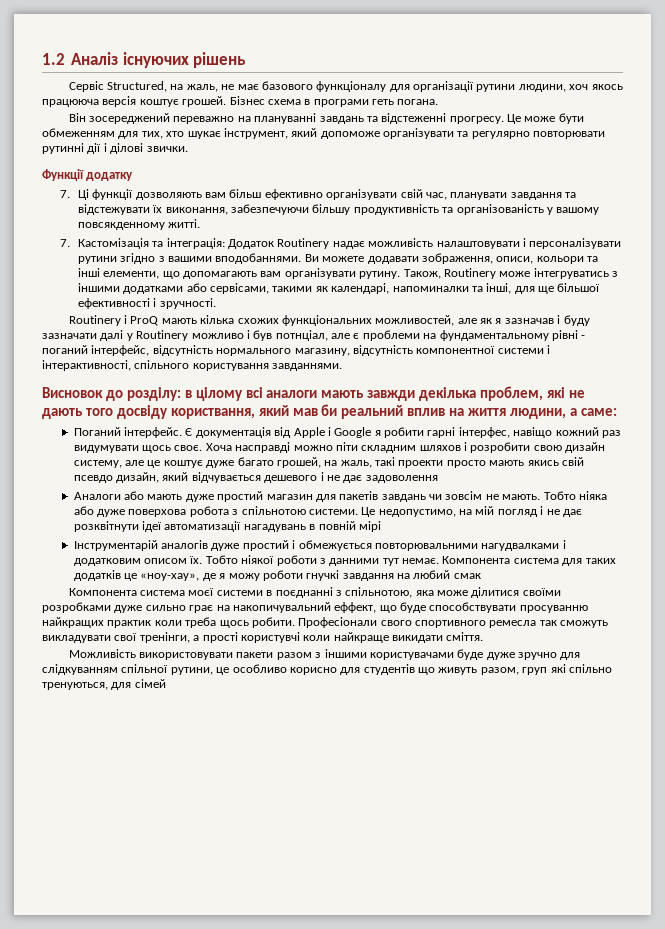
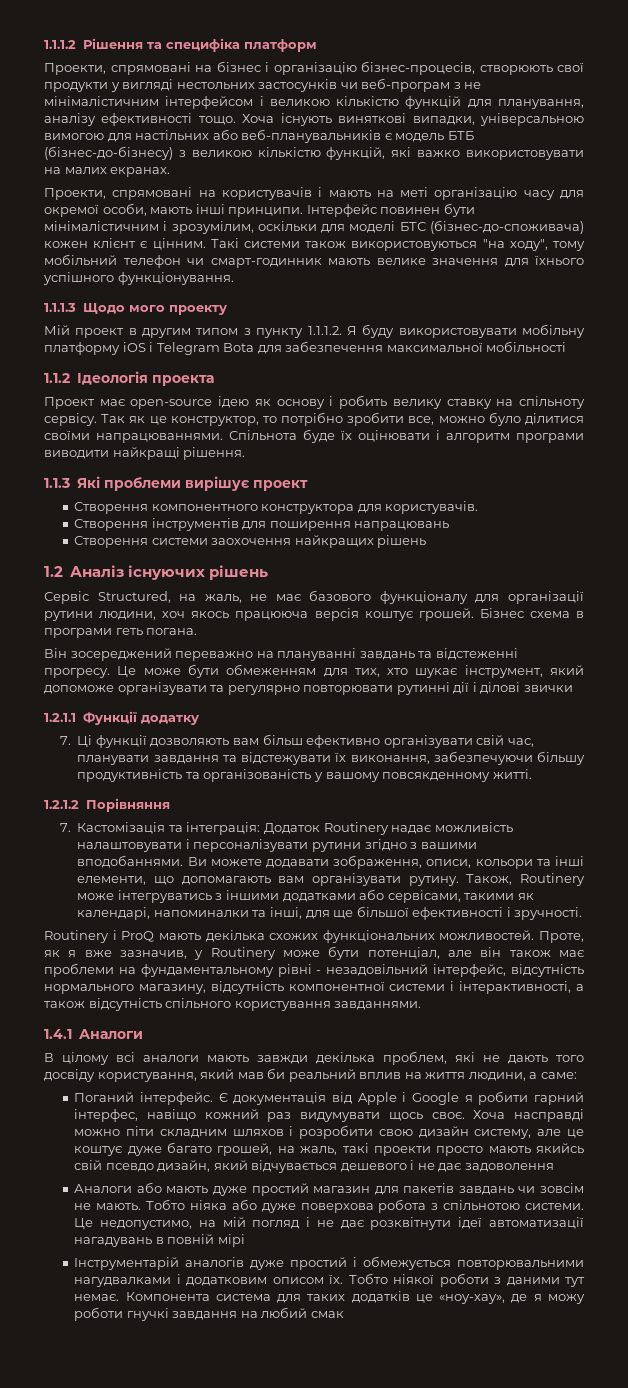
+ 1.1.1.2 Рішення та специфіка платформ
+ Проекти, спрямовані на бізнес і організацію бізнес-процесів, створюють свої продукти у вигляді нестольних застосунків чи веб-програм з не мінімалістичним інтерфейсом і великою кількістю функцій для планування, аналізу ефективності тощо. Хоча існують виняткові випадки, універсальною вимогою для настільних або веб-планувальників є модель БТБ (бізнес-до-бізнесу) з великою кількістю функцій, які важко використовувати на малих екранах.
+ Проекти, спрямовані на користувачів і мають на меті організацію часу для окремої особи, мають інші принципи. Інтерфейс повинен бути мінімалістичним і зрозумілим, оскільки для моделі БТС (бізнес-до-споживача) кожен клієнт є цінним. Такі системи також використовуються "на ходу", тому мобільний телефон чи смарт-годинник мають велике значення для їхнього успішного функціонування.
+ 1.1.1.3 Щодо мого проекту
+ Мій проект в другим типом з пункту 1.1.1.2. Я буду використовувати мобільну платформу iOS і Telegram Bota для забезпечення максимальної мобільності
+ 1.1.2 Ідеологія проекта
+ Проект має open-source ідею як основу і робить велику ставку на спільноту сервісу. Так як це конструктор, то потрібно зробити все, можно було ділитися своїми напрацюваннями. Спільнота буде їх оцінювати і алгоритм програми виводити найкращі рішення.
+ 1.1.3 Які проблеми вирішує проект
+ Створення компонентного конструктора для користувачів.
+ Створення інструментів для поширення напрацювань
+ Створення системи заохочення найкращих рішень
- Це може бути обмеженням для тих, хто шукає інструмент, який допоможе організувати та регулярно повторювати рутинні дії і ділові звички.
- Функції додатку
+ Це може бути обмеженням для тих, хто шукає інструмент, який допоможе організувати та регулярно повторювати рутинні дії і ділові звички
+ 1.2.1.1 Функції додатку
+ 1.2.1.2 Порівняння
- Routinery і ProQ мають кілька схожих функціональних можливостей, але як я зазначав і буду зазначати далі у Routinery можливо і був потнціал, але є проблеми на фундаментальному рівні - поганий інтерфейс, відсутність нормального магазину, відсутність компонентної системи і інтерактивності, спільного користування завданнями.
+ Routinery і ProQ мають декілька схожих функціональних можливостей. Проте, як я вже зазначив, у Routinery може бути потенціал, але він також має проблеми на фундаментальному рівні - незадовільний інтерфейс, відсутність нормального магазину, відсутність компонентної системи і інтерактивності, а також відсутність спільного користування завданнями.
- Висновок до розділу: в цілому всі аналоги мають завжди декілька проблем, які не дають того досвіду користвання, який мав би реальний вплив на життя людини, а саме:
+ 1.4.1 Аналоги
+ В цілому всі аналоги мають завжди декілька проблем, які не дають того досвіду користування, який мав би реальний вплив на життя людини, а саме:
- Є документація від Apple і Google я робити гарні інтерфес, навіщо кожний раз видумувати щось своє.
+ Є документація від Apple і Google я робити гарний інтерфес, навіщо кожний раз видумувати щось своє.
- Хоча насправді можно піти складним шляхов і розробити свою дизайн систему, але це коштує дуже багато грошей, на жаль, такі проекти просто мають якись свій псевдо дизайн, який відчувається дешевого і не дає задоволення
+ Хоча насправді можно піти складним шляхов і розробити свою дизайн систему, але це коштує дуже багато грошей, на жаль, такі проекти просто мають якийсь свій псевдо дизайн, який відчувається дешевого і не дає задоволення
- Тобто ніякої роботи з данними тут немає.
+ Тобто ніякої роботи з даними тут немає.
- Компонента система моєї системи в поєднанні з спільнотою, яка може ділитися своїми розробками дуже сильно грає на накопичувальний еффект, що буде способствувати просуванню найкращих практик коли треба щось робити. Професіонали свого спортивного ремесла так сможуть викладувати свої тренінги, а прості користувчі коли найкраще викидати сміття.
- Можливість використовувати пакети разом з іншими користувачами буде дуже зручно для слідкуванням спільної рутини, це особливо корисно для студентів що живуть разом, груп які спільно тренуються, для сімей

